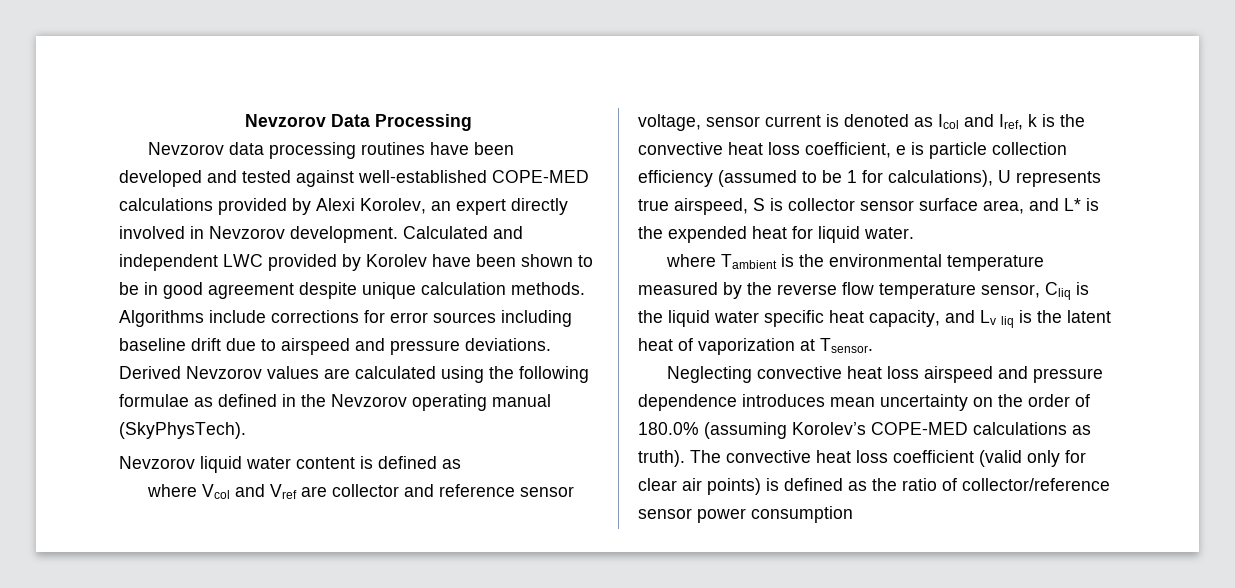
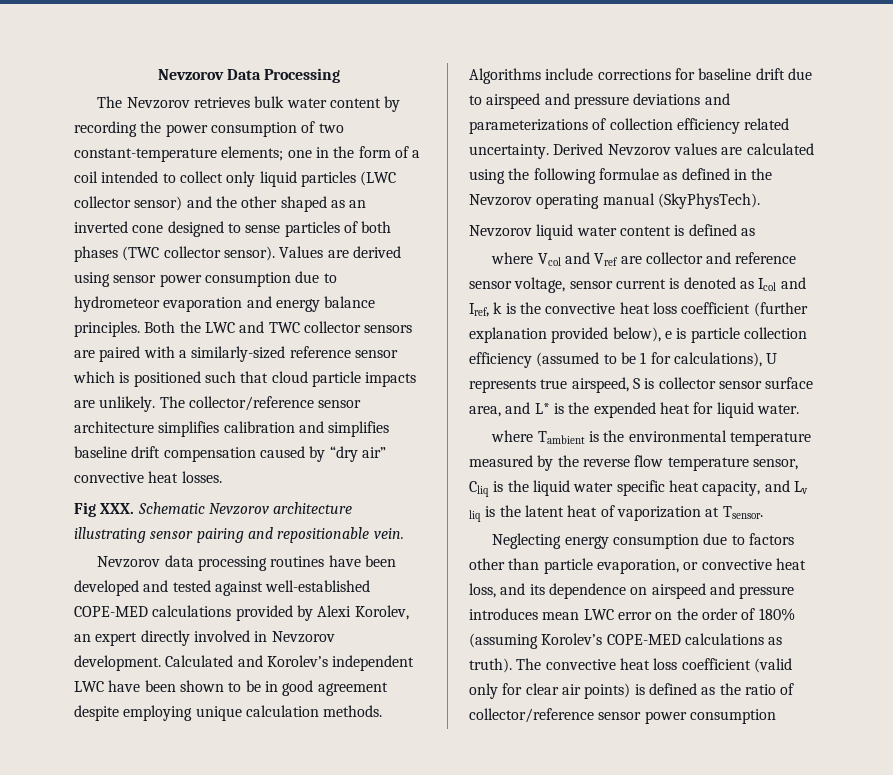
+ The Nevzorov retrieves bulk water content by recording the power consumption of two constant-temperature elements; one in the form of a coil intended to collect only liquid particles (LWC collector sensor) and the other shaped as an inverted cone designed to sense particles of both phases (TWC collector sensor). Values are derived using sensor power consumption due to hydrometeor evaporation and energy balance principles. Both the LWC and TWC collector sensors are paired with a similarly-sized reference sensor which is positioned such that cloud particle impacts are unlikely. The collector/reference sensor architecture simplifies calibration and simplifies baseline drift compensation caused by “dry air” convective heat losses.
+ Fig XXX. Schematic Nevzorov architecture illustrating sensor pairing and repositionable vein.
- Calculated and independent LWC provided by Korolev have been shown to be in good agreement despite unique calculation methods.
+ Calculated and Korolev’s independent LWC have been shown to be in good agreement despite employing unique calculation methods.
- Algorithms include corrections for error sources including baseline drift due to airspeed and pressure deviations.
+ Algorithms include corrections for baseline drift due to airspeed and pressure deviations and parameterizations of collection efficiency related uncertainty.
- where Vcol and Vref are collector and reference sensor voltage, sensor current is denoted as Icol and Iref, k is the convective heat loss coefficient, e is particle collection efficiency (assumed to be 1 for calculations), U represents true airspeed, S is collector sensor surface area, and L* is the expended heat for liquid water.
+ where Vcol and Vref are collector and reference sensor voltage, sensor current is denoted as Icol and Iref, k is the convective heat loss coefficient (further explanation provided below), e is particle collection efficiency (assumed to be 1 for calculations), U represents true airspeed, S is collector sensor surface area, and L* is the expended heat for liquid water.
- Neglecting convective heat loss airspeed and pressure dependence introduces mean uncertainty on the order of 180.0% (assuming Korolev’s COPE-MED calculations as truth).
+ Neglecting energy consumption due to factors other than particle evaporation, or convective heat loss, and its dependence on airspeed and pressure introduces mean LWC error on the order of 180% (assuming Korolev’s COPE-MED calculations as truth).

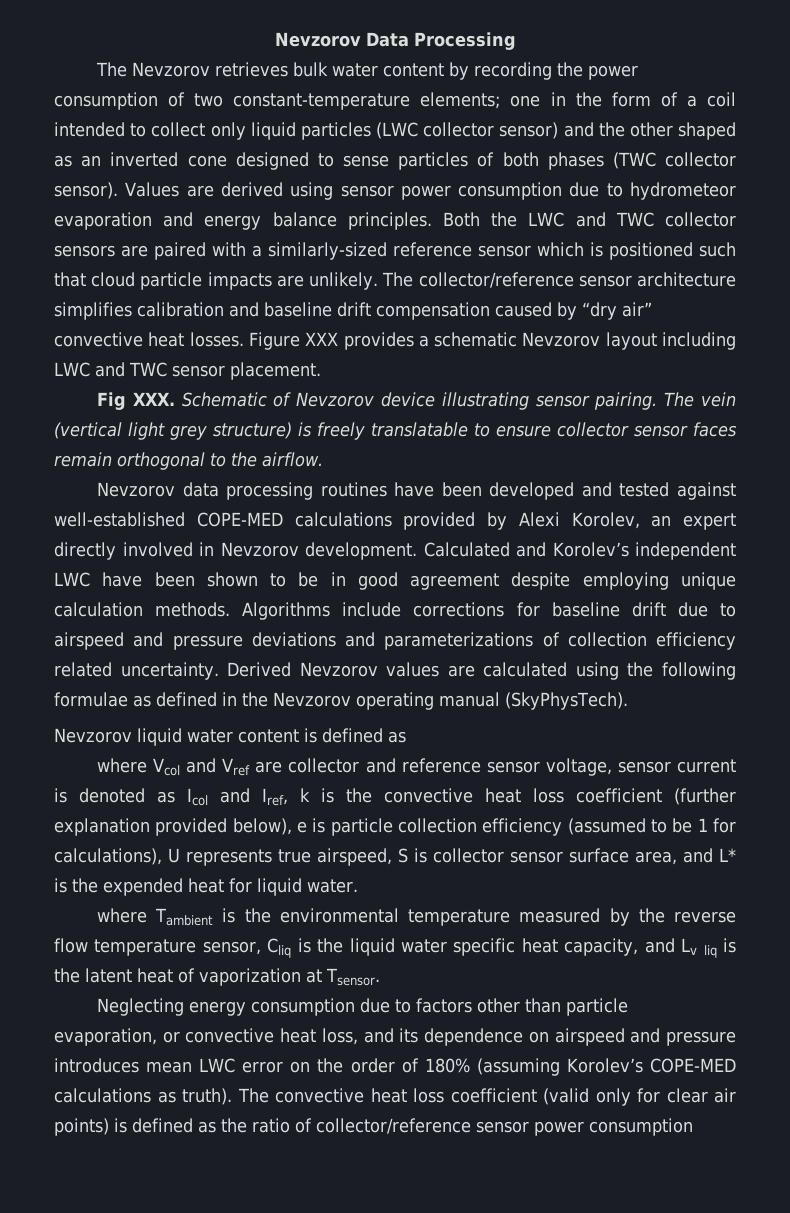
- The collector/reference sensor architecture simplifies calibration and simplifies baseline drift compensation caused by “dry air” convective heat losses.
- Fig XXX. Schematic Nevzorov architecture illustrating sensor pairing and repositionable vein.
+ The collector/reference sensor architecture simplifies calibration and baseline drift compensation caused by “dry air” convective heat losses. Figure XXX provides a schematic Nevzorov layout including LWC and TWC sensor placement.
+ Fig XXX. Schematic of Nevzorov device illustrating sensor pairing. The vein (vertical light grey structure) is freely translatable to ensure collector sensor faces remain orthogonal to the airflow.

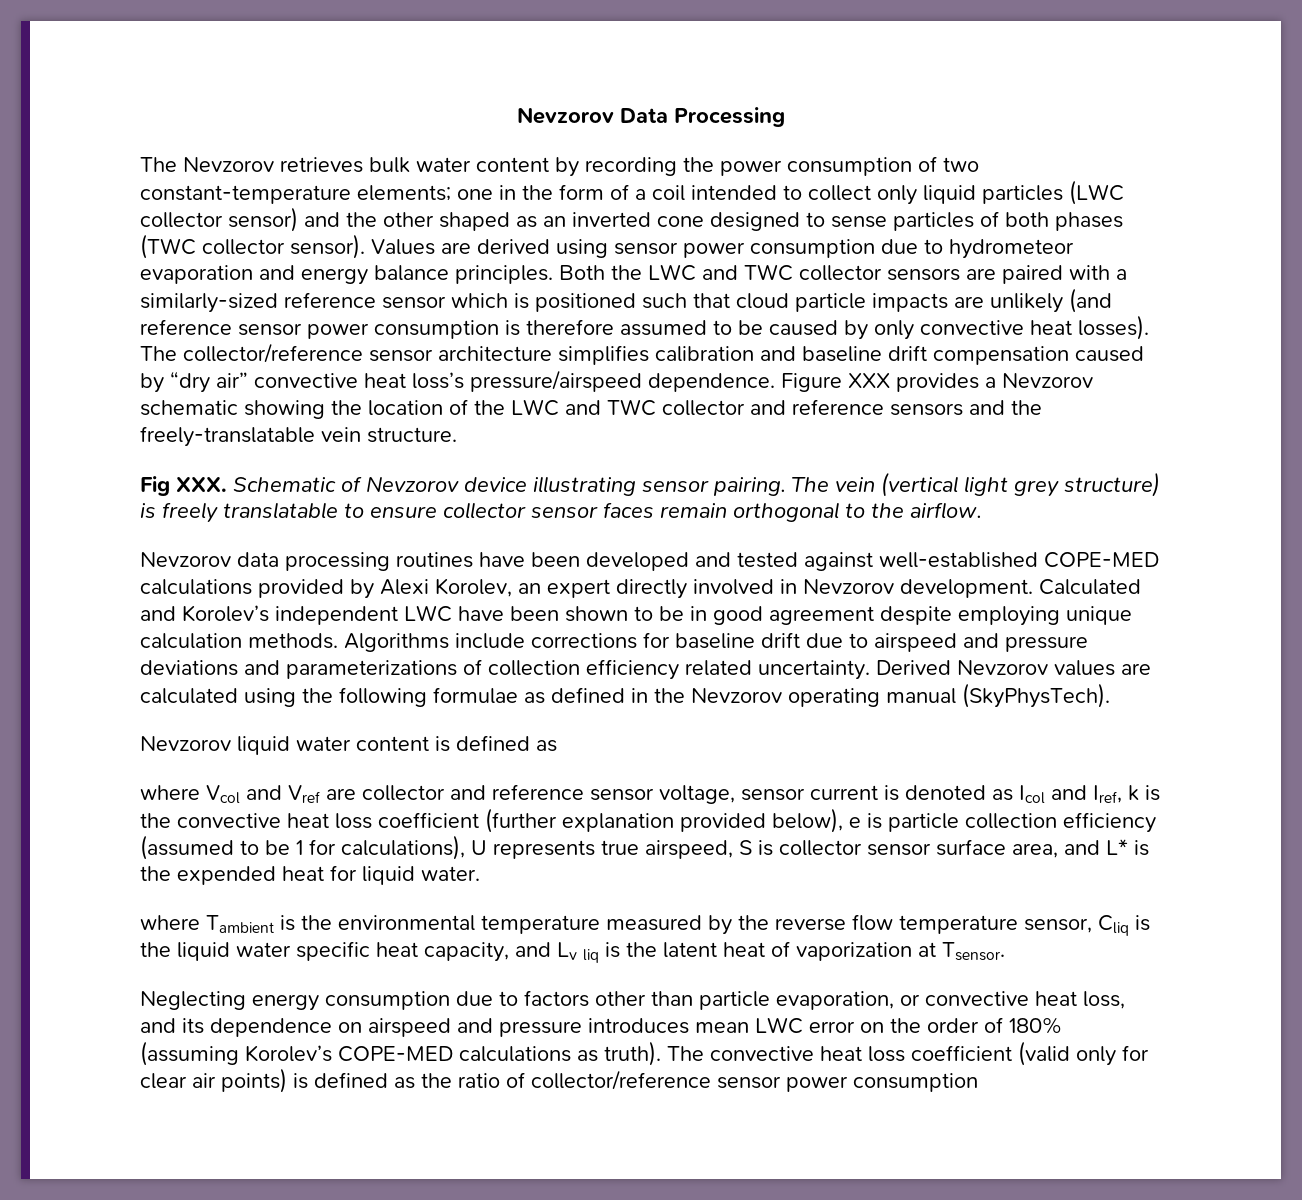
- Both the LWC and TWC collector sensors are paired with a similarly-sized reference sensor which is positioned such that cloud particle impacts are unlikely.
+ Both the LWC and TWC collector sensors are paired with a similarly-sized reference sensor which is positioned such that cloud particle impacts are unlikely (and reference sensor power consumption is therefore assumed to be caused by only convective heat losses).
- The collector/reference sensor architecture simplifies calibration and baseline drift compensation caused by “dry air” convective heat losses.
+ The collector/reference sensor architecture simplifies calibration and baseline drift compensation caused by “dry air” convective heat loss’s pressure/airspeed dependence.
- Figure XXX provides a schematic Nevzorov layout including LWC and TWC sensor placement.
+ Figure XXX provides a Nevzorov schematic showing the location of the LWC and TWC collector and reference sensors and the freely-translatable vein structure.

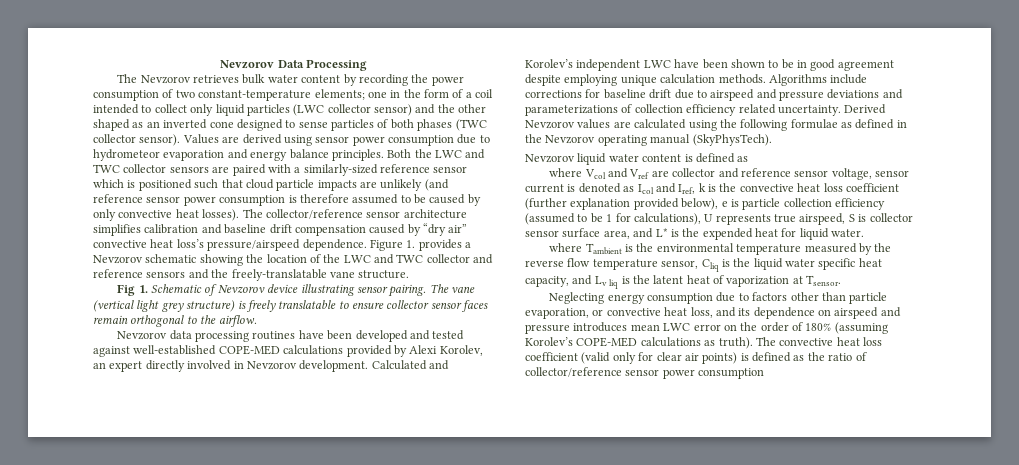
- Figure XXX provides a Nevzorov schematic showing the location of the LWC and TWC collector and reference sensors and the freely-translatable vein structure.
+ Figure 1. provides a Nevzorov schematic showing the location of the LWC and TWC collector and reference sensors and the freely-translatable vane structure.
- Fig XXX. Schematic of Nevzorov device illustrating sensor pairing.
+ Fig 1. Schematic of Nevzorov device illustrating sensor pairing.
- The vein (vertical light grey structure) is freely translatable to ensure collector sensor faces remain orthogonal to the airflow.
+ The vane (vertical light grey structure) is freely translatable to ensure collector sensor faces remain orthogonal to the airflow.

